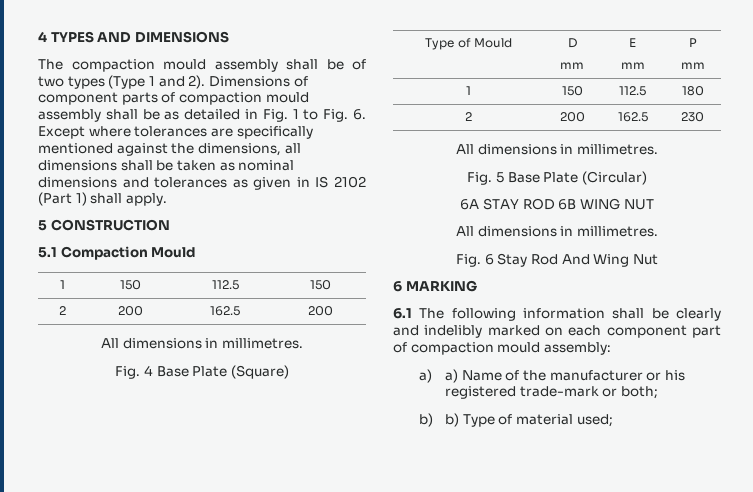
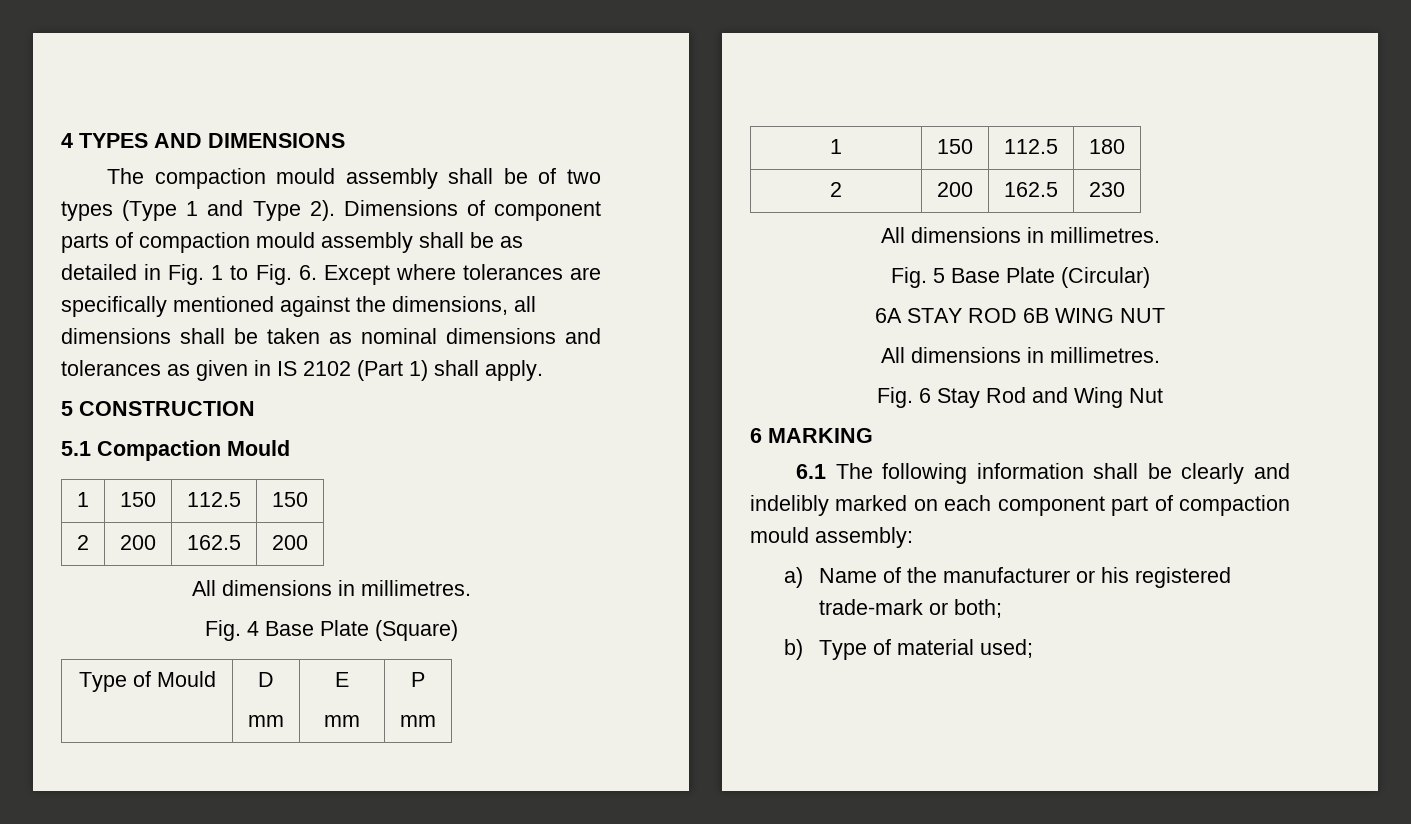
- The compaction mould assembly shall be of two types (Type 1 and 2).
+ The compaction mould assembly shall be of two types (Type 1 and Type 2).
- Fig. 6 Stay Rod And Wing Nut
+ Fig. 6 Stay Rod and Wing Nut
- a) a) Name of the manufacturer or his registered trade-mark or both;
+ a) Name of the manufacturer or his registered trade-mark or both;
- b) b) Type of material used;
+ b) Type of material used;

